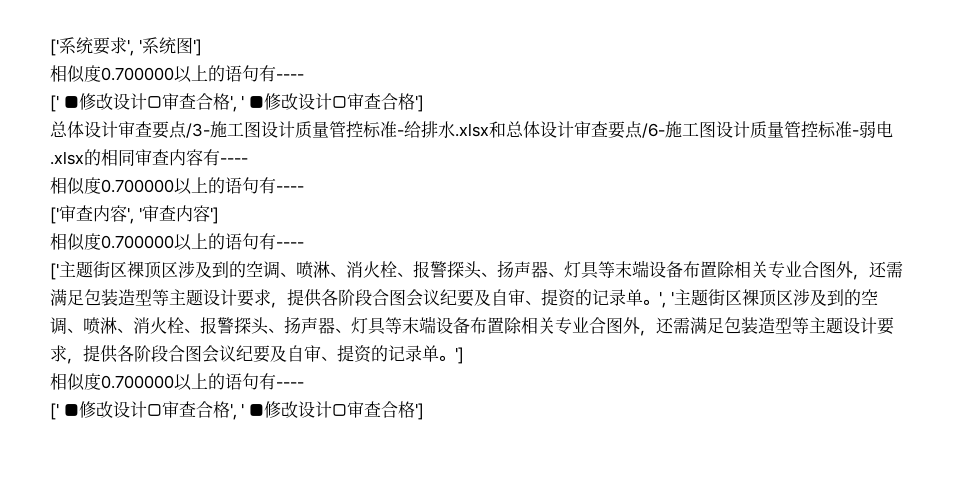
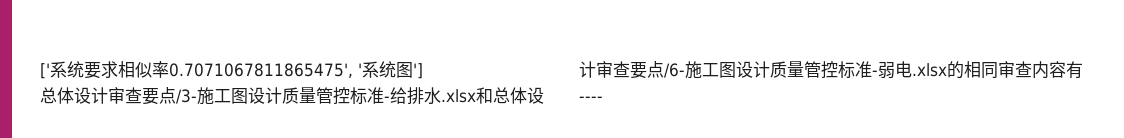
- ['系统要求', '系统图']
- 相似度0.700000以上的语句有----
- [' ■修改设计□审查合格', ' ■修改设计□审查合格']
+ ['系统要求相似率0.7071067811865475', '系统图']
  总体设计审查要点/3-施工图设计质量管控标准-给排水.xlsx和总体设计审查要点/6-施工图设计质量管控标准-弱电.xlsx的相同审查内容有----
- 相似度0.700000以上的语句有----
- ['审查内容', '审查内容']
- 相似度0.700000以上的语句有----
- ['主题街区裸顶区涉及到的空调、喷淋、消火栓、报警探头、扬声器、灯具等末端设备布置除相关专业合图外，还需满足包装造型等主题设计要求，提供各阶段合图会议纪要及自审、提资的记录单。', '主题街区裸顶区涉及到的空调、喷淋、消火栓、报警探头、扬声器、灯具等末端设备布置除相关专业合图外，还需满足包装造型等主题设计要求，提供各阶段合图会议纪要及自审、提资的记录单。']
- 相似度0.700000以上的语句有----
- [' ■修改设计□审查合格', ' ■修改设计□审查合格']

